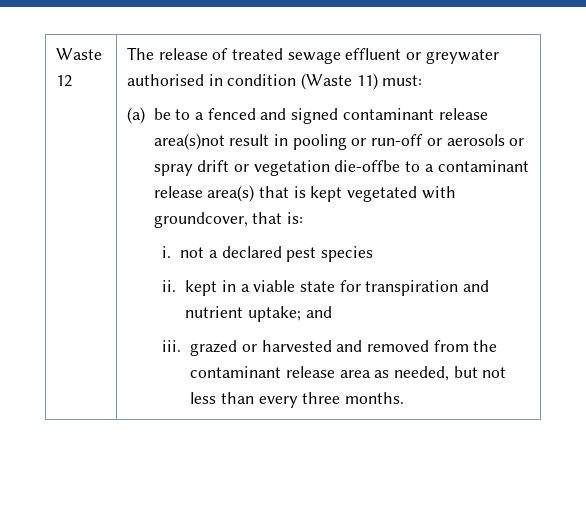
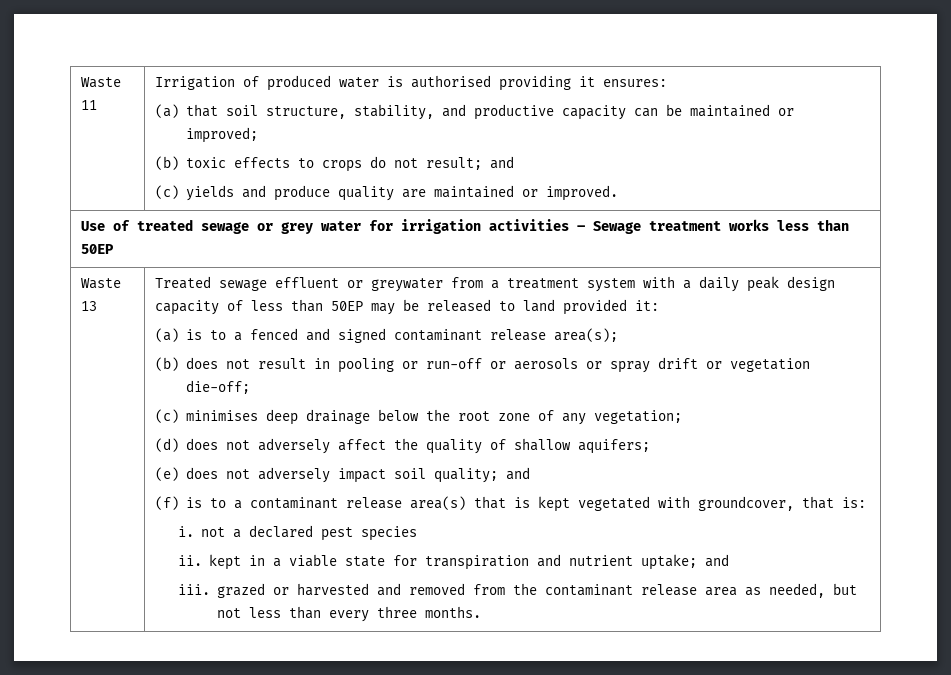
- Waste 12 | The release of treated sewage effluent or greywater authorised in condition (Waste 11) must:
- (a) be to a fenced and signed contaminant release area(s)not result in pooling or run-off or aerosols or spray drift or vegetation die-offbe to a contaminant release area(s) that is kept vegetated with groundcover, that is:
+ Waste 11 | Irrigation of produced water is authorised providing it ensures:
+ (a) that soil structure, stability, and productive capacity can be maintained or improved;
+ (b) toxic effects to crops do not result; and
+ (c) yields and produce quality are maintained or improved.
+ Use of treated sewage or grey water for irrigation activities – Sewage treatment works less than 50EP
+ Waste 13 | Treated sewage effluent or greywater from a treatment system with a daily peak design capacity of less than 50EP may be released to land provided it:
+ (a) is to a fenced and signed contaminant release area(s);
+ (b) does not result in pooling or run-off or aerosols or spray drift or vegetation die-off;
+ (c) minimises deep drainage below the root zone of any vegetation;
+ (d) does not adversely affect the quality of shallow aquifers;
+ (e) does not adversely impact soil quality; and
+ (f) is to a contaminant release area(s) that is kept vegetated with groundcover, that is:

